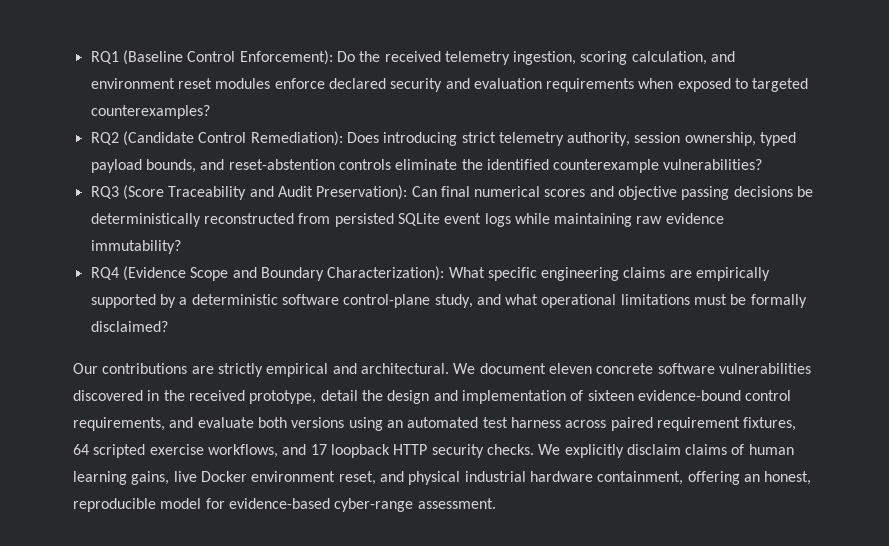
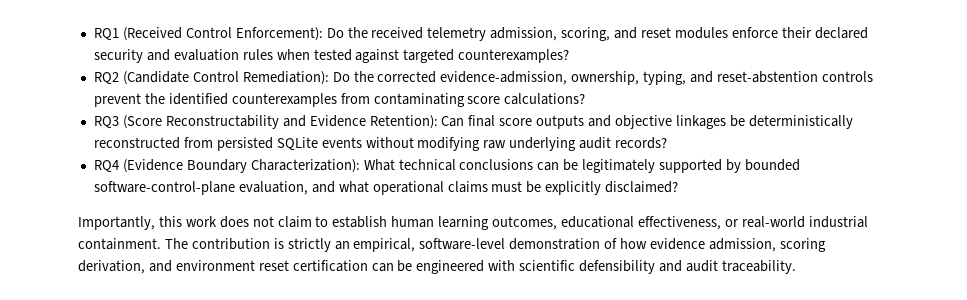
- RQ1 (Baseline Control Enforcement): Do the received telemetry ingestion, scoring calculation, and environment reset modules enforce declared security and evaluation requirements when exposed to targeted counterexamples?
+ RQ1 (Received Control Enforcement): Do the received telemetry admission, scoring, and reset modules enforce their declared security and evaluation rules when tested against targeted counterexamples?
- RQ2 (Candidate Control Remediation): Does introducing strict telemetry authority, session ownership, typed payload bounds, and reset-abstention controls eliminate the identified counterexample vulnerabilities?
- RQ3 (Score Traceability and Audit Preservation): Can final numerical scores and objective passing decisions be deterministically reconstructed from persisted SQLite event logs while maintaining raw evidence immutability?
+ RQ2 (Candidate Control Remediation): Do the corrected evidence-admission, ownership, typing, and reset-abstention controls prevent the identified counterexamples from contaminating score calculations?
+ RQ3 (Score Reconstructability and Evidence Retention): Can final score outputs and objective linkages be deterministically reconstructed from persisted SQLite events without modifying raw underlying audit records?
- RQ4 (Evidence Scope and Boundary Characterization): What specific engineering claims are empirically supported by a deterministic software control-plane study, and what operational limitations must be formally disclaimed?
+ RQ4 (Evidence Boundary Characterization): What technical conclusions can be legitimately supported by bounded software-control-plane evaluation, and what operational claims must be explicitly disclaimed?
- Our contributions are strictly empirical and architectural. We document eleven concrete software vulnerabilities discovered in the received prototype, detail the design and implementation of sixteen evidence-bound control requirements, and evaluate both versions using an automated test harness across paired requirement fixtures, 64 scripted exercise workflows, and 17 loopback HTTP security checks. We explicitly disclaim claims of human learning gains, live Docker environment reset, and physical industrial hardware containment, offering an honest, reproducible model for evidence-based cyber-range assessment.
+ Importantly, this work does not claim to establish human learning outcomes, educational effectiveness, or real-world industrial containment. The contribution is strictly an empirical, software-level demonstration of how evidence admission, scoring derivation, and environment reset certification can be engineered with scientific defensibility and audit traceability.

